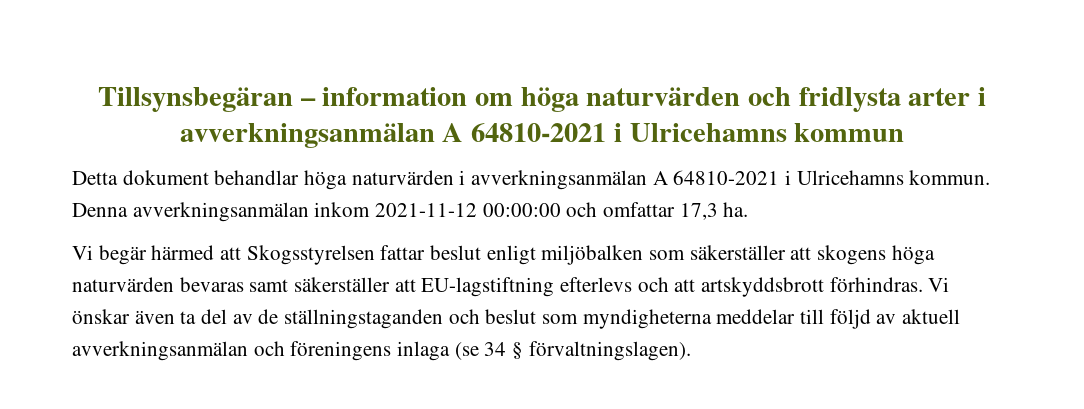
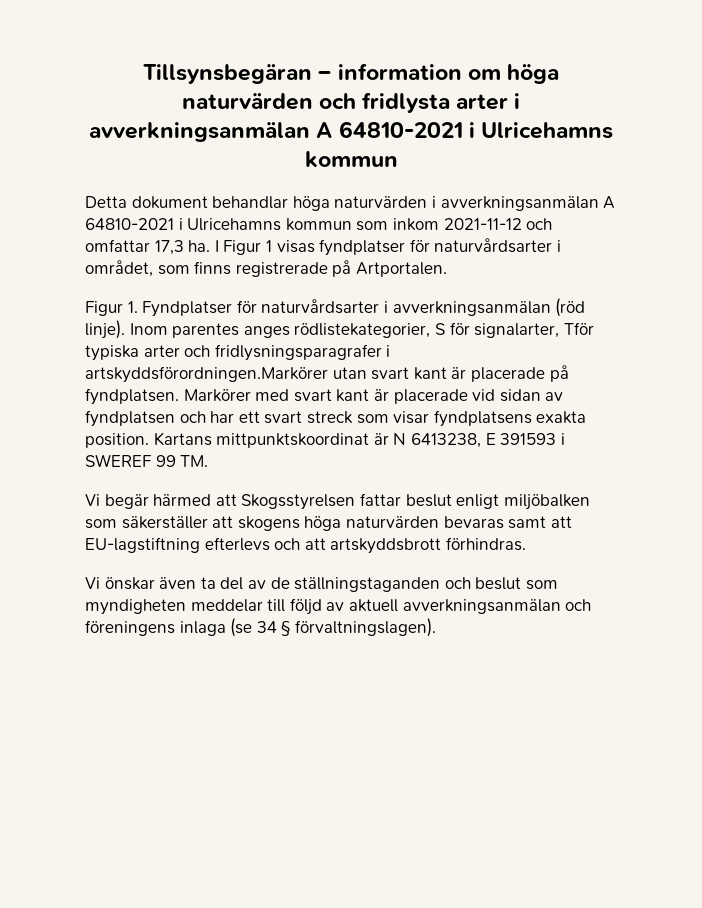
- Detta dokument behandlar höga naturvärden i avverkningsanmälan A 64810-2021 i Ulricehamns kommun. Denna avverkningsanmälan inkom 2021-11-12 00:00:00 och omfattar 17,3 ha.
+ Detta dokument behandlar höga naturvärden i avverkningsanmälan A 64810-2021 i Ulricehamns kommun som inkom 2021-11-12 och omfattar 17,3 ha. I Figur 1 visas fyndplatser för naturvårdsarter i området, som finns registrerade på Artportalen.
+ Figur 1. Fyndplatser för naturvårdsarter i avverkningsanmälan (röd linje). Inom parentes anges rödlistekategorier, S för signalarter, Tför typiska arter och fridlysningsparagrafer i artskyddsförordningen.Markörer utan svart kant är placerade på fyndplatsen. Markörer med svart kant är placerade vid sidan av fyndplatsen och har ett svart streck som visar fyndplatsens exakta position. Kartans mittpunktskoordinat är N 6413238, E 391593 i SWEREF 99 TM.
- Vi begär härmed att Skogsstyrelsen fattar beslut enligt miljöbalken som säkerställer att skogens höga naturvärden bevaras samt säkerställer att EU-lagstiftning efterlevs och att artskyddsbrott förhindras. Vi önskar även ta del av de ställningstaganden och beslut som myndigheterna meddelar till följd av aktuell avverkningsanmälan och föreningens inlaga (se 34 § förvaltningslagen).
+ Vi begär härmed att Skogsstyrelsen fattar beslut enligt miljöbalken som säkerställer att skogens höga naturvärden bevaras samt att EU-lagstiftning efterlevs och att artskyddsbrott förhindras.
+ Vi önskar även ta del av de ställningstaganden och beslut som myndigheten meddelar till följd av aktuell avverkningsanmälan och föreningens inlaga (se 34 § förvaltningslagen).

